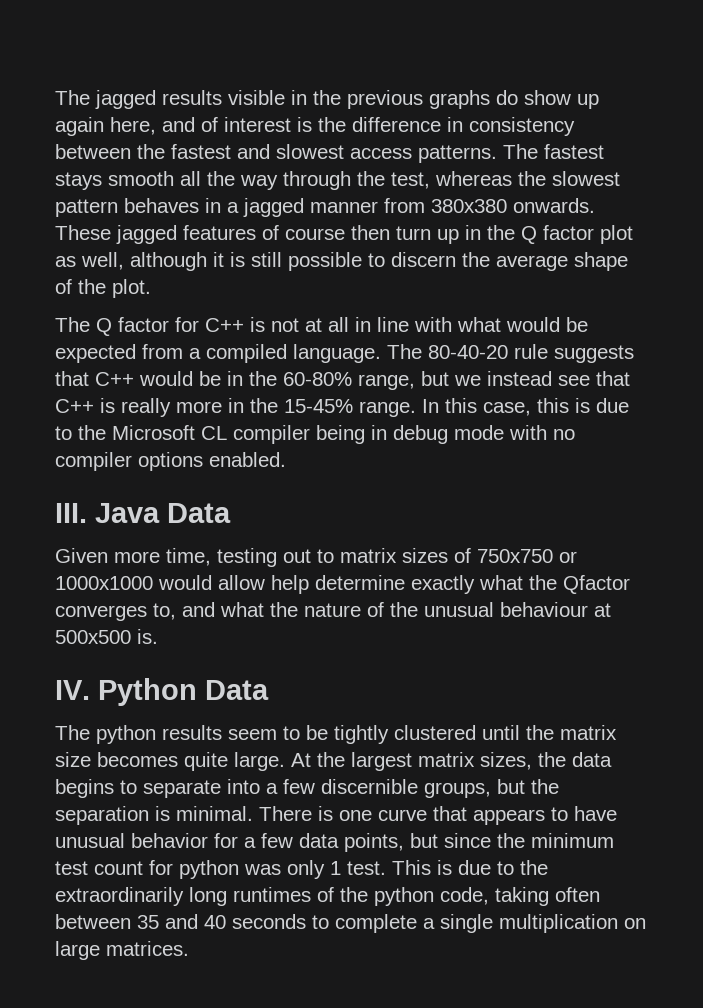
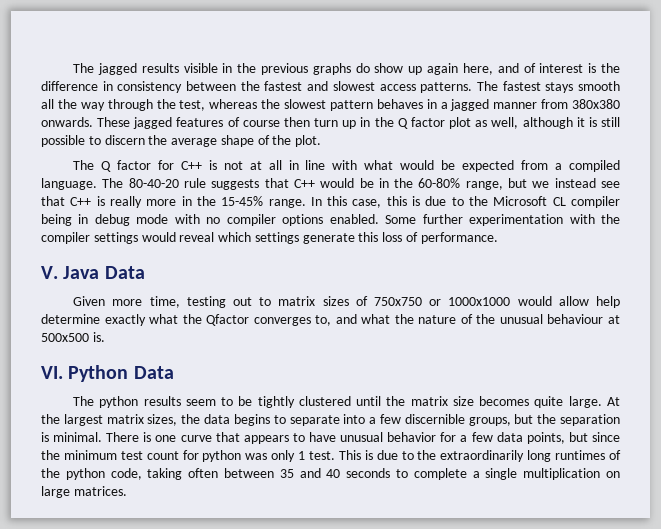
- In this case, this is due to the Microsoft CL compiler being in debug mode with no compiler options enabled.
- III. Java Data
+ In this case, this is due to the Microsoft CL compiler being in debug mode with no compiler options enabled. Some further experimentation with the compiler settings would reveal which settings generate this loss of performance.
+ V. Java Data
- IV. Python Data
+ VI. Python Data

